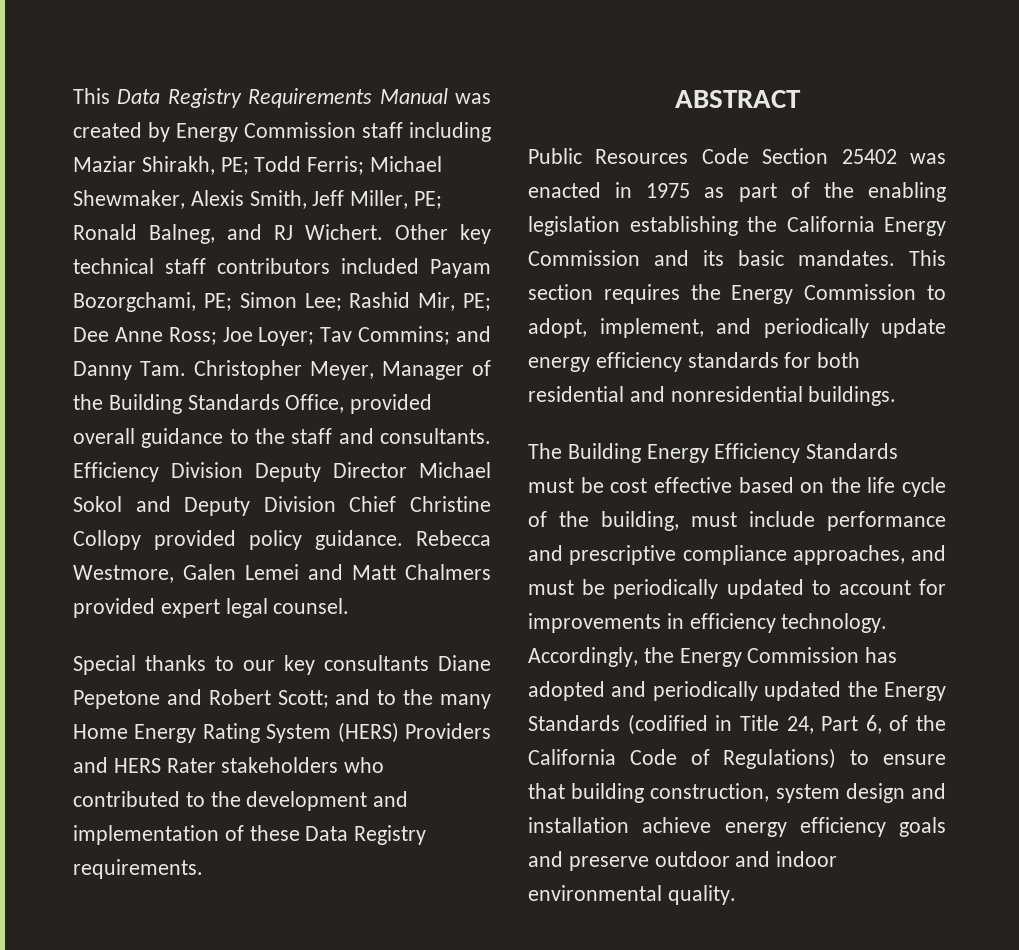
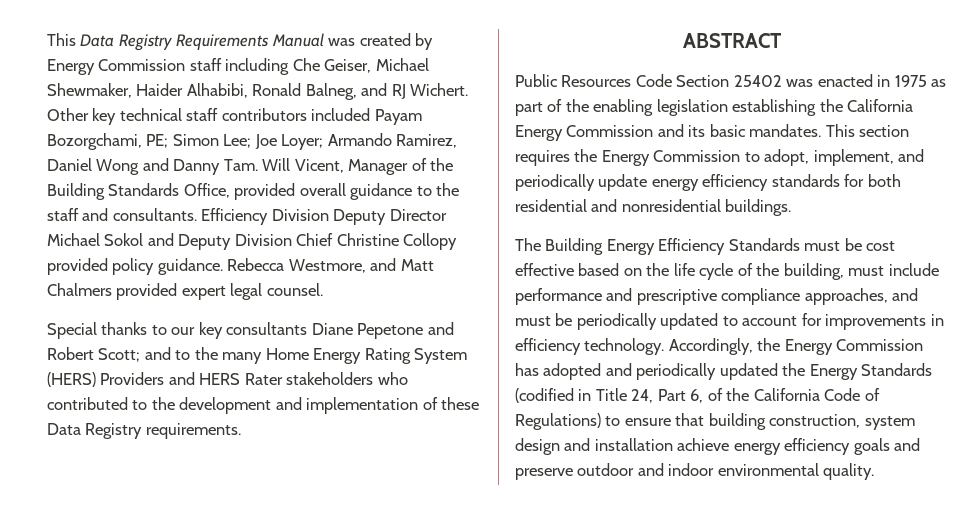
- This Data Registry Requirements Manual was created by Energy Commission staff including Maziar Shirakh, PE; Todd Ferris; Michael Shewmaker, Alexis Smith, Jeff Miller, PE; Ronald Balneg, and RJ Wichert.
+ This Data Registry Requirements Manual was created by Energy Commission staff including Che Geiser, Michael Shewmaker, Haider Alhabibi, Ronald Balneg, and RJ Wichert.
- Other key technical staff contributors included Payam Bozorgchami, PE; Simon Lee; Rashid Mir, PE; Dee Anne Ross; Joe Loyer; Tav Commins; and Danny Tam. Christopher Meyer, Manager of the Building Standards Office, provided overall guidance to the staff and consultants.
+ Other key technical staff contributors included Payam Bozorgchami, PE; Simon Lee; Joe Loyer; Armando Ramirez, Daniel Wong and Danny Tam. Will Vicent, Manager of the Building Standards Office, provided overall guidance to the staff and consultants.
- Rebecca Westmore, Galen Lemei and Matt Chalmers provided expert legal counsel.
+ Rebecca Westmore, and Matt Chalmers provided expert legal counsel.

